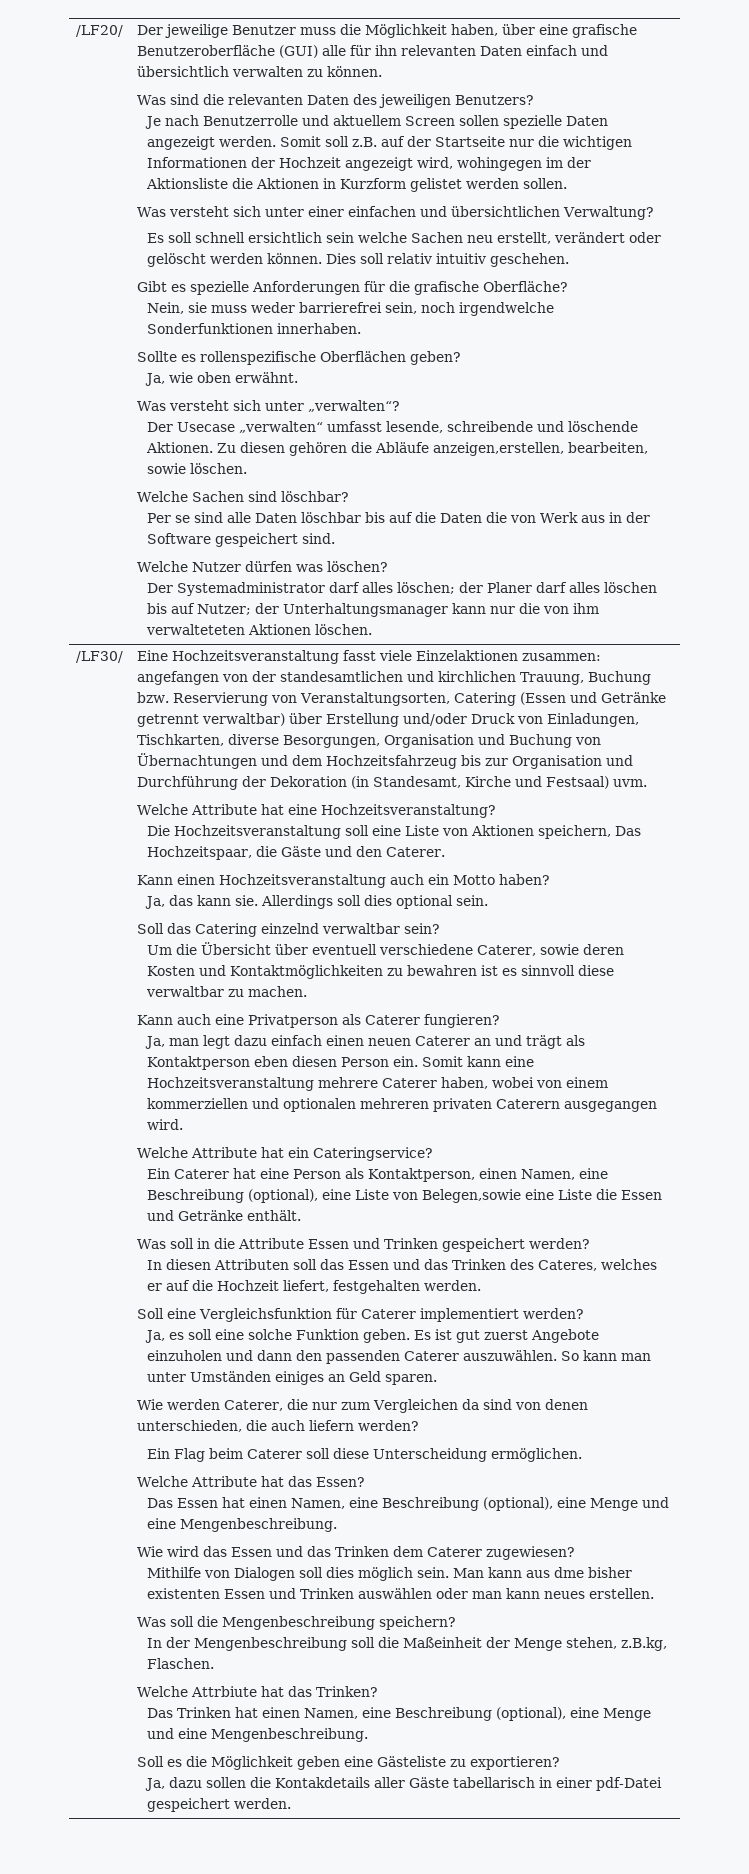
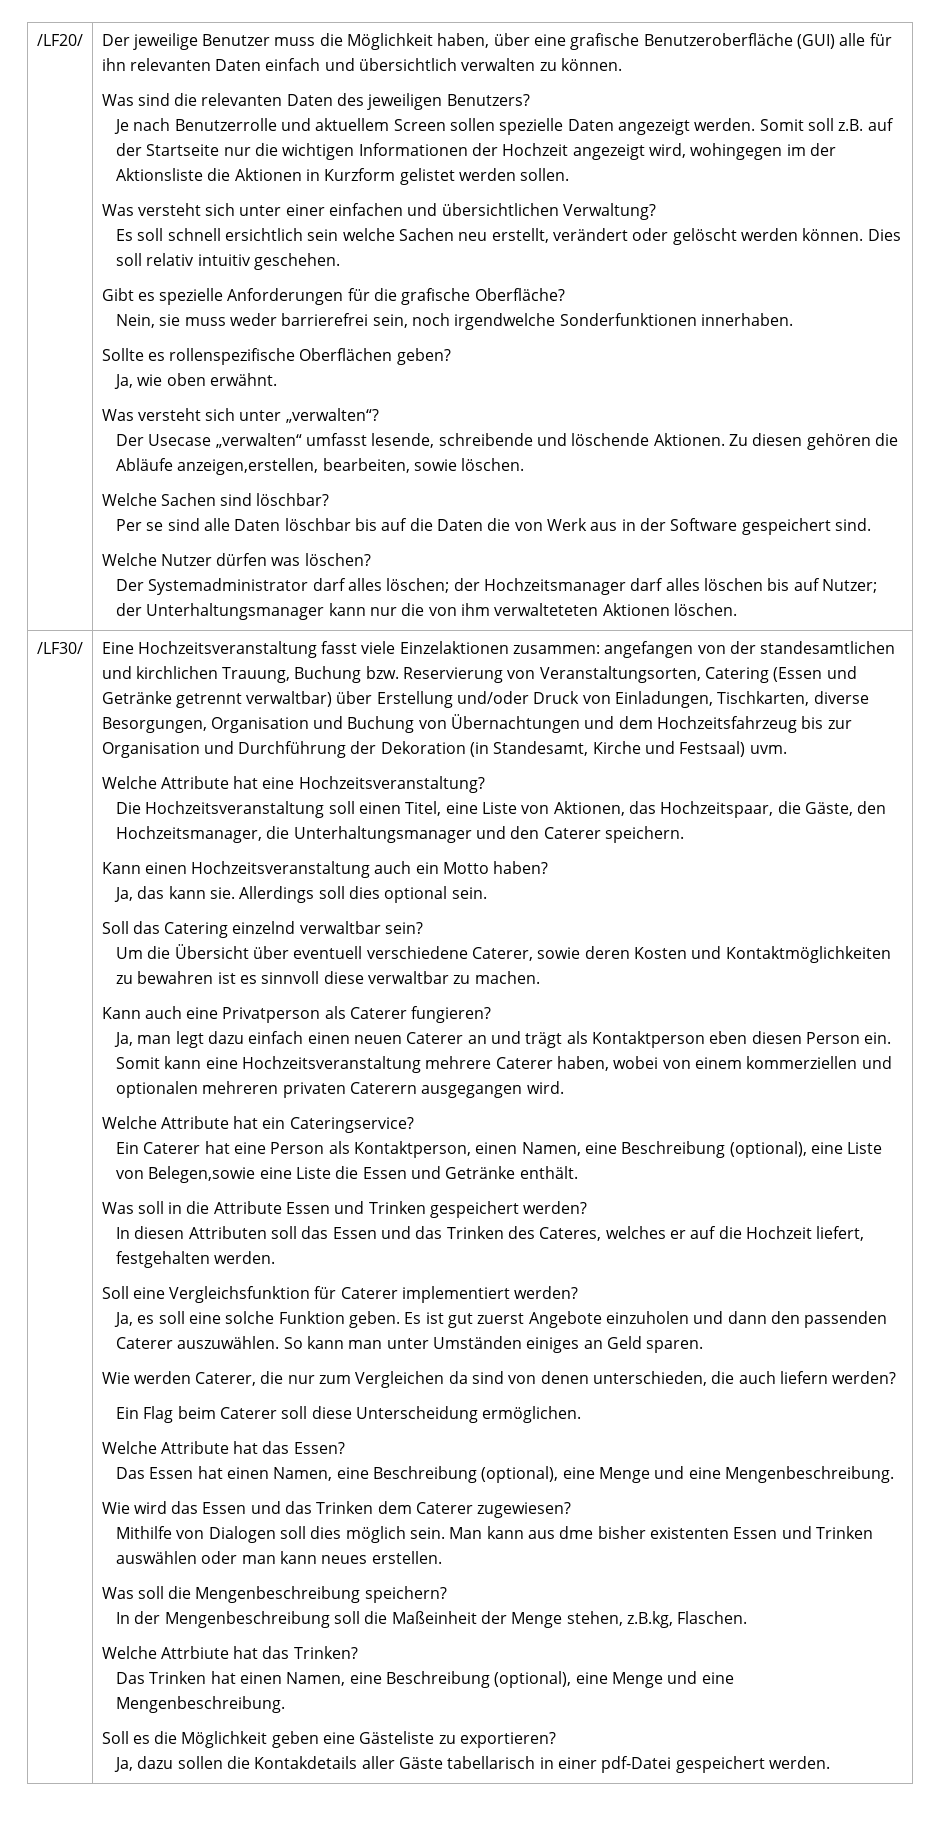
- Der Systemadministrator darf alles löschen; der Planer darf alles löschen bis auf Nutzer; der Unterhaltungsmanager kann nur die von ihm verwalteteten Aktionen löschen.
+ Der Systemadministrator darf alles löschen; der Hochzeitsmanager darf alles löschen bis auf Nutzer; der Unterhaltungsmanager kann nur die von ihm verwalteteten Aktionen löschen.
- Die Hochzeitsveranstaltung soll eine Liste von Aktionen speichern, Das Hochzeitspaar, die Gäste und den Caterer.
+ Die Hochzeitsveranstaltung soll einen Titel, eine Liste von Aktionen, das Hochzeitspaar, die Gäste, den Hochzeitsmanager, die Unterhaltungsmanager und den Caterer speichern.

